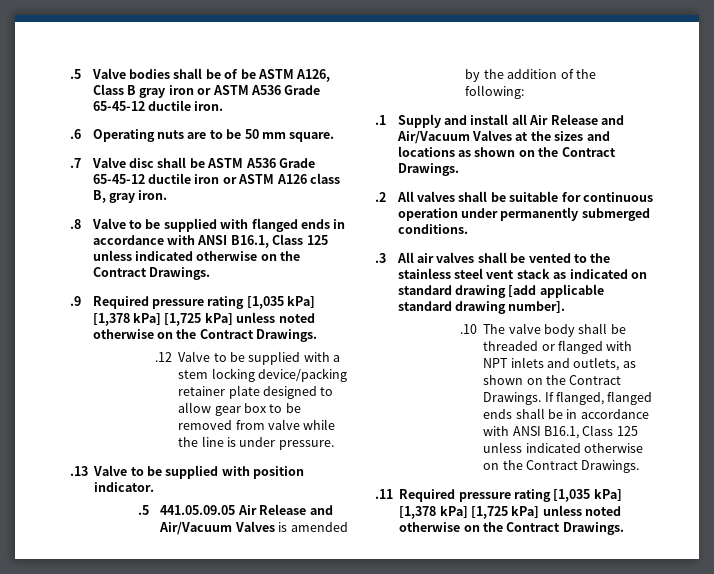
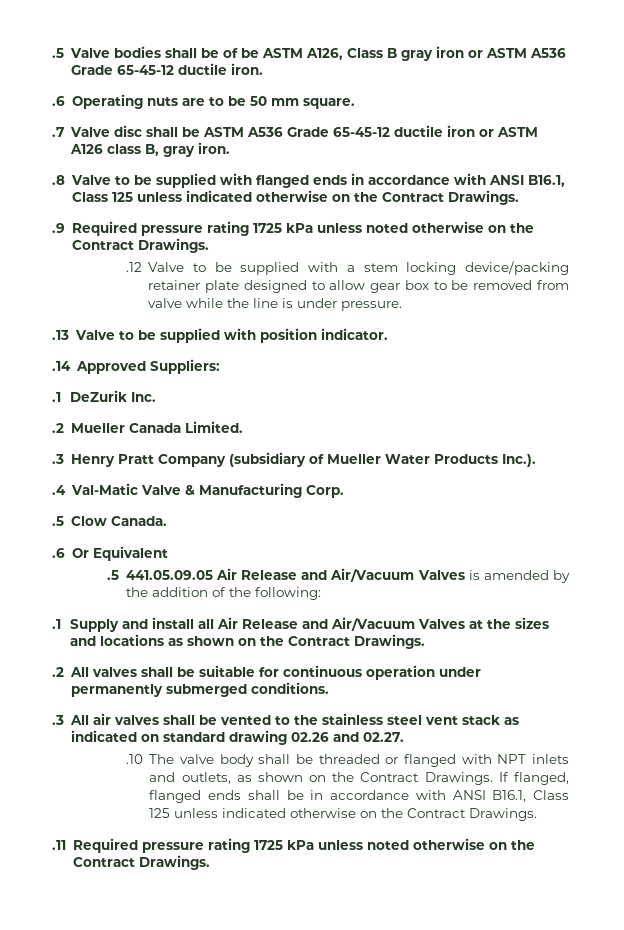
- .9 Required pressure rating [1,035 kPa] [1,378 kPa] [1,725 kPa] unless noted otherwise on the Contract Drawings.
+ .9 Required pressure rating 1725 kPa unless noted otherwise on the Contract Drawings.
+ .14 Approved Suppliers:
+ .1 DeZurik Inc.
+ .2 Mueller Canada Limited.
+ .3 Henry Pratt Company (subsidiary of Mueller Water Products Inc.).
+ .4 Val-Matic Valve & Manufacturing Corp.
+ .5 Clow Canada.
+ .6 Or Equivalent
- .3 All air valves shall be vented to the stainless steel vent stack as indicated on standard drawing [add applicable standard drawing number].
+ .3 All air valves shall be vented to the stainless steel vent stack as indicated on standard drawing 02.26 and 02.27.
- .11 Required pressure rating [1,035 kPa] [1,378 kPa] [1,725 kPa] unless noted otherwise on the Contract Drawings.
+ .11 Required pressure rating 1725 kPa unless noted otherwise on the Contract Drawings.

